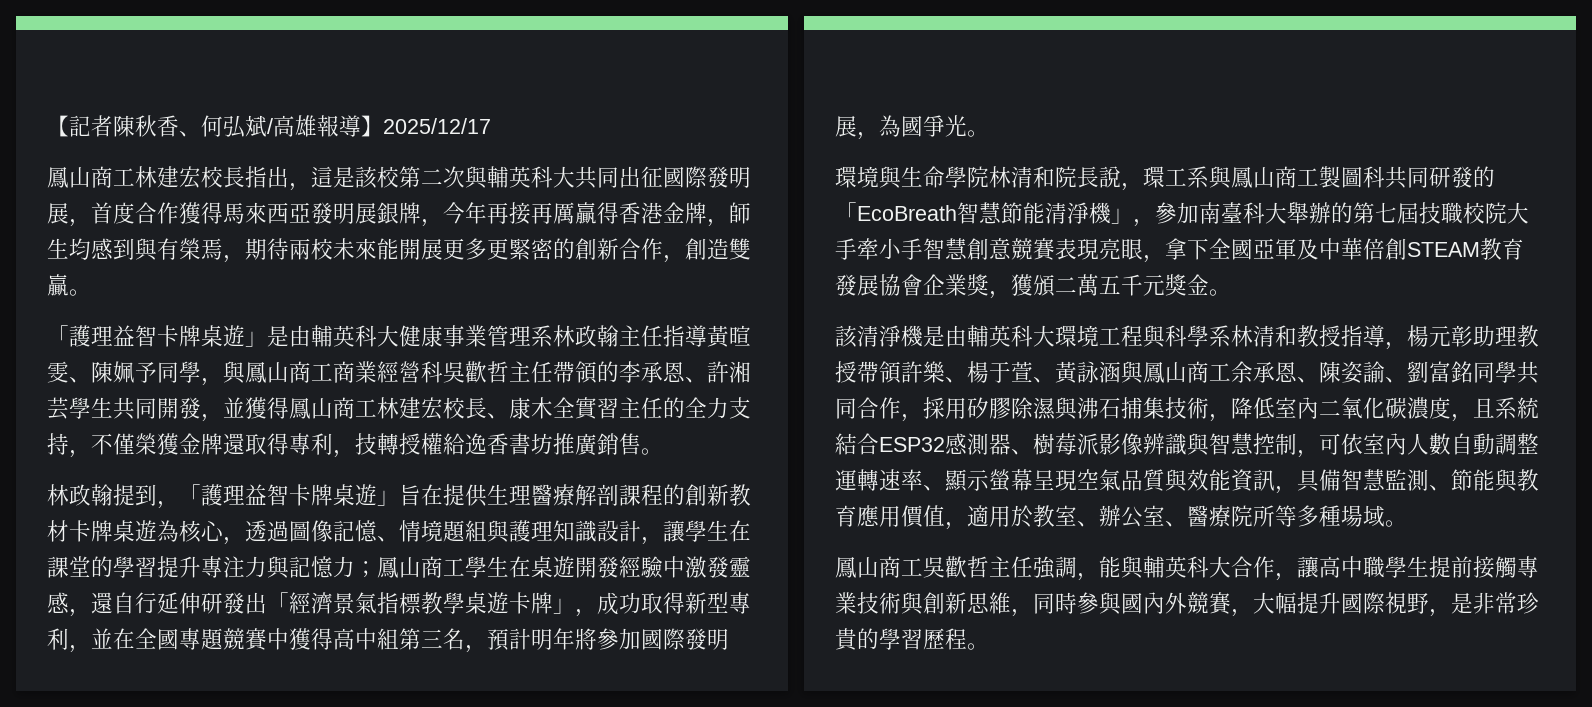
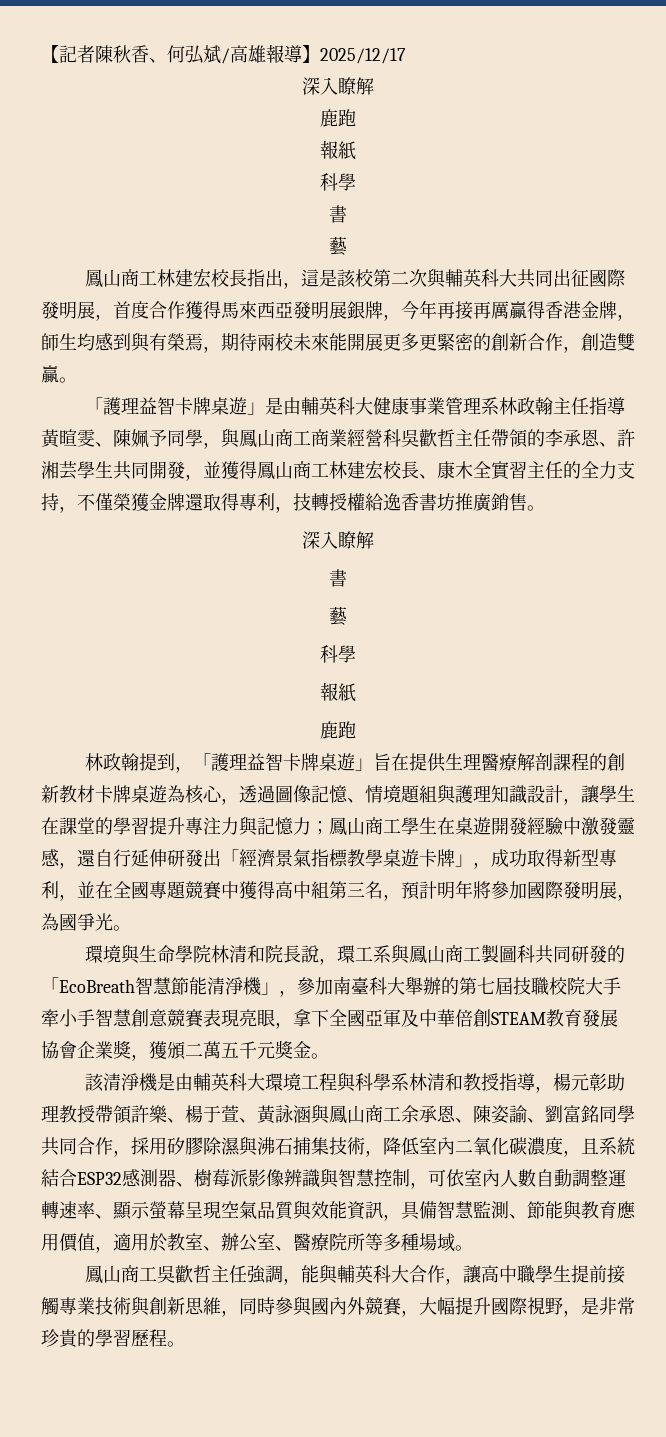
  【記者陳秋香、何弘斌/高雄報導】2025/12/17
+ 深入瞭解
+ 鹿跑
+ 報紙
+ 科學
+ 書
+ 藝
  「護理益智卡牌桌遊」是由輔英科大健康事業管理系林政翰主任指導黃暄雯、陳姵予同學，與鳳山商工商業經營科吳歡哲主任帶領的李承恩、許湘芸學生共同開發，並獲得鳳山商工林建宏校長、康木全實習主任的全力支持，不僅榮獲金牌還取得專利，技轉授權給逸香書坊推廣銷售。
+ 深入瞭解
+ 書
+ 藝
+ 科學
+ 報紙
+ 鹿跑

